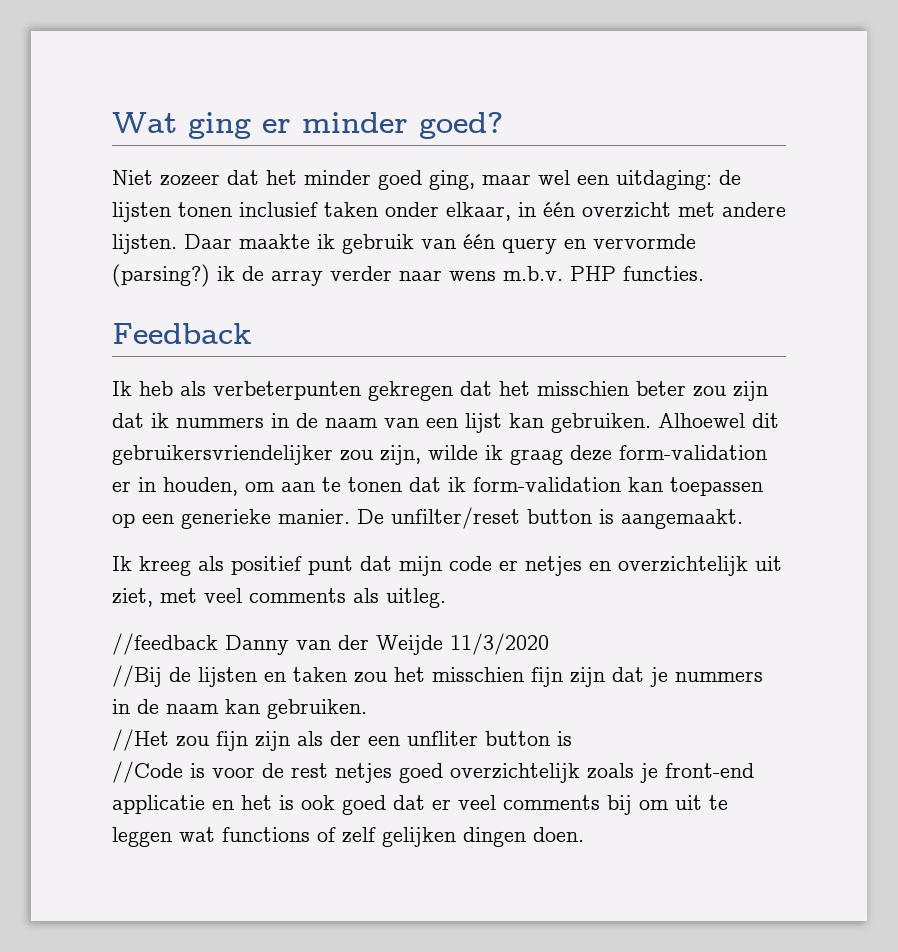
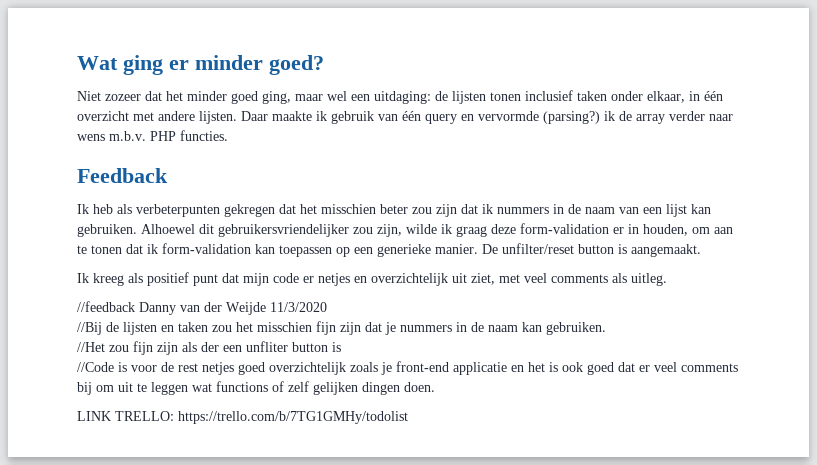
+ LINK TRELLO: https://trello.com/b/7TG1GMHy/todolist

